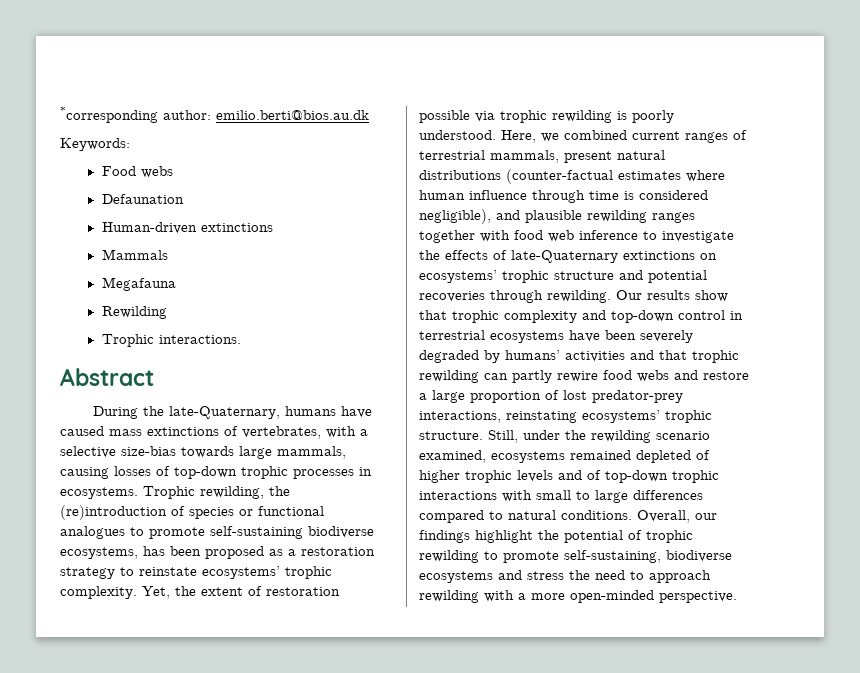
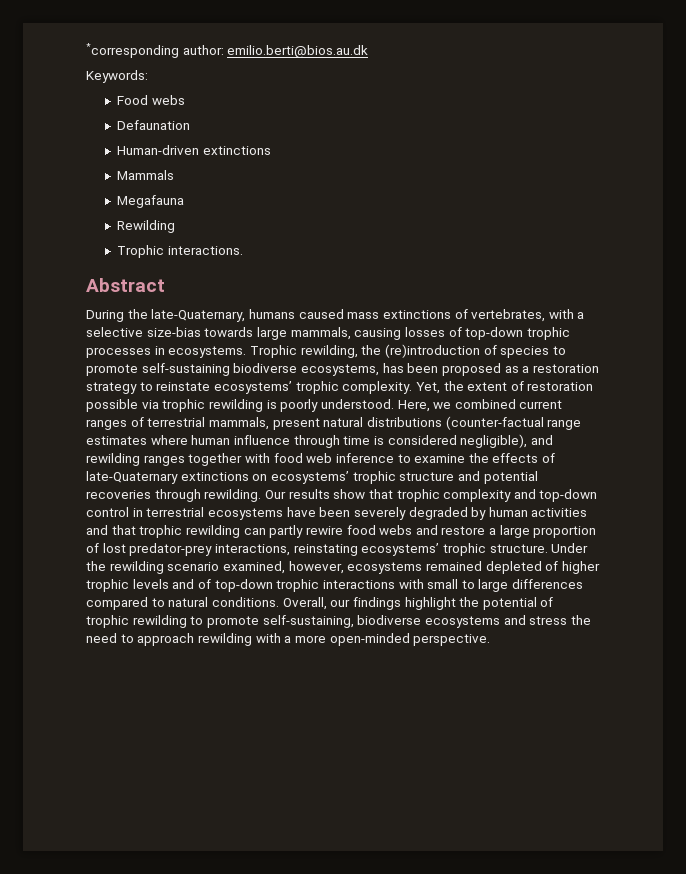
- During the late-Quaternary, humans have caused mass extinctions of vertebrates, with a selective size-bias towards large mammals, causing losses of top-down trophic processes in ecosystems.
+ During the late-Quaternary, humans caused mass extinctions of vertebrates, with a selective size-bias towards large mammals, causing losses of top-down trophic processes in ecosystems.
- Trophic rewilding, the (re)introduction of species or functional analogues to promote self-sustaining biodiverse ecosystems, has been proposed as a restoration strategy to reinstate ecosystems’ trophic complexity.
+ Trophic rewilding, the (re)introduction of species to promote self-sustaining biodiverse ecosystems, has been proposed as a restoration strategy to reinstate ecosystems’ trophic complexity.
- Here, we combined current ranges of terrestrial mammals, present natural distributions (counter-factual estimates where human influence through time is considered negligible), and plausible rewilding ranges together with food web inference to investigate the effects of late-Quaternary extinctions on ecosystems’ trophic structure and potential recoveries through rewilding.
+ Here, we combined current ranges of terrestrial mammals, present natural distributions (counter-factual range estimates where human influence through time is considered negligible), and rewilding ranges together with food web inference to examine the effects of late-Quaternary extinctions on ecosystems’ trophic structure and potential recoveries through rewilding.
- Our results show that trophic complexity and top-down control in terrestrial ecosystems have been severely degraded by humans’ activities and that trophic rewilding can partly rewire food webs and restore a large proportion of lost predator-prey interactions, reinstating ecosystems’ trophic structure.
+ Our results show that trophic complexity and top-down control in terrestrial ecosystems have been severely degraded by human activities and that trophic rewilding can partly rewire food webs and restore a large proportion of lost predator-prey interactions, reinstating ecosystems’ trophic structure.
- Still, under the rewilding scenario examined, ecosystems remained depleted of higher trophic levels and of top-down trophic interactions with small to large differences compared to natural conditions.
+ Under the rewilding scenario examined, however, ecosystems remained depleted of higher trophic levels and of top-down trophic interactions with small to large differences compared to natural conditions.

